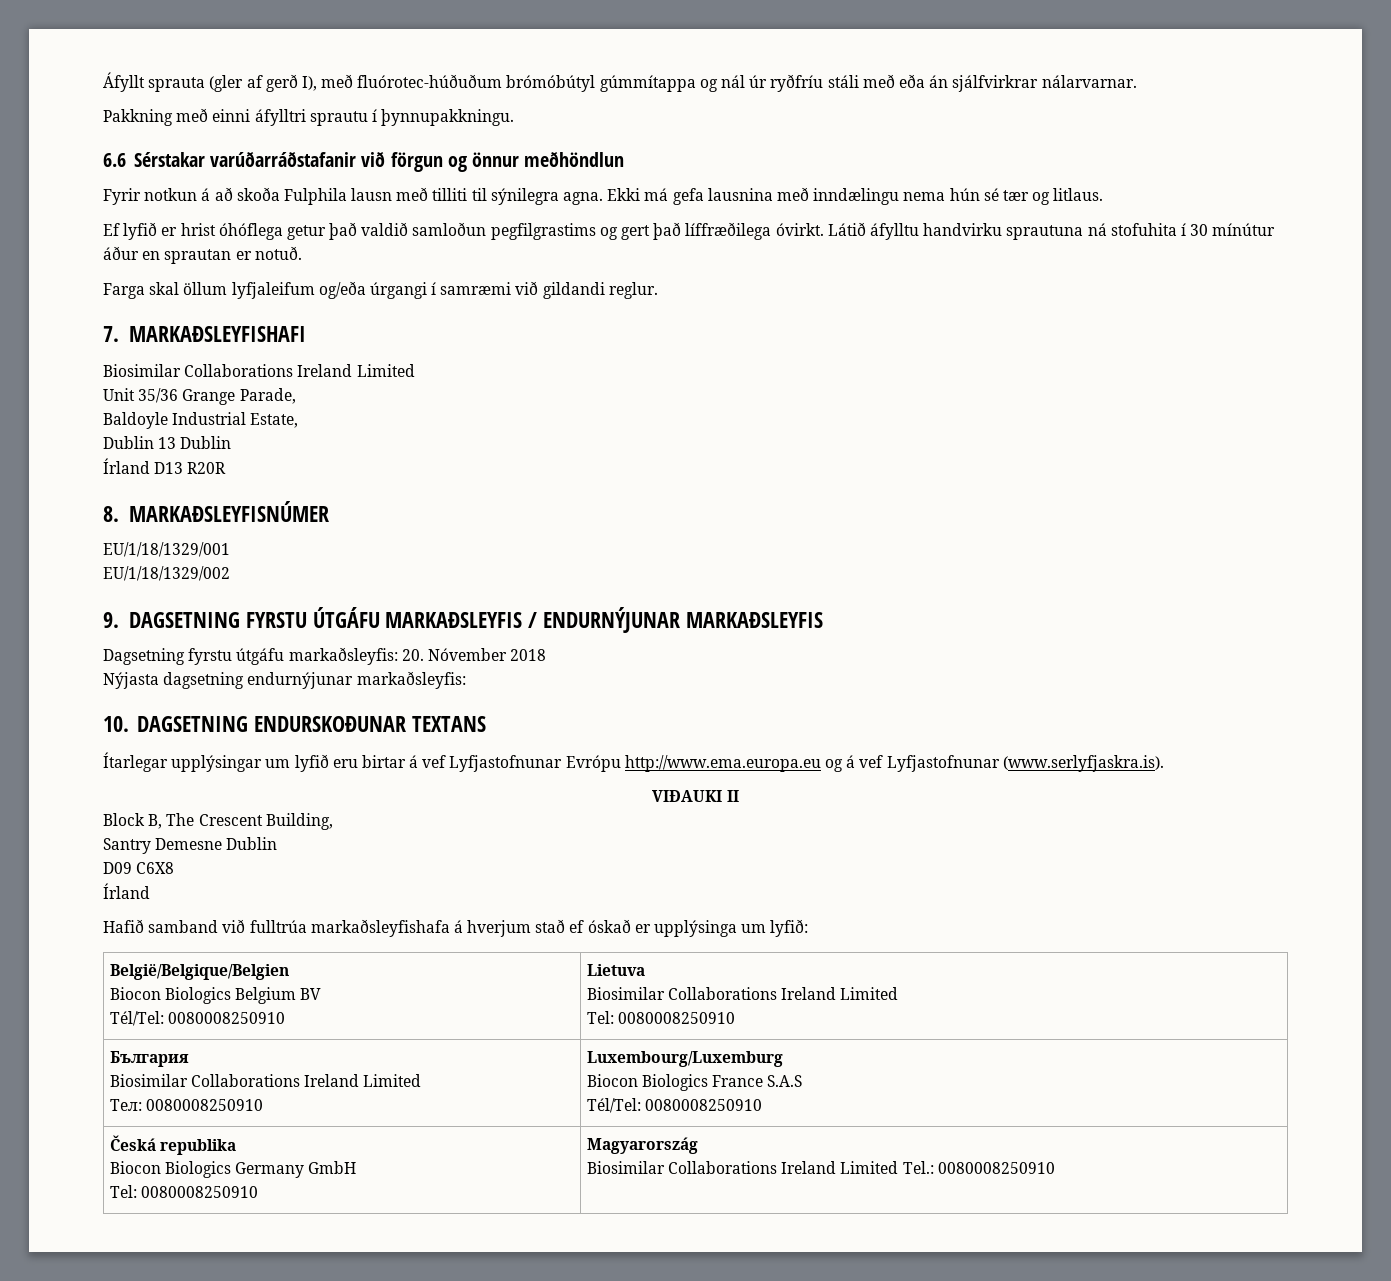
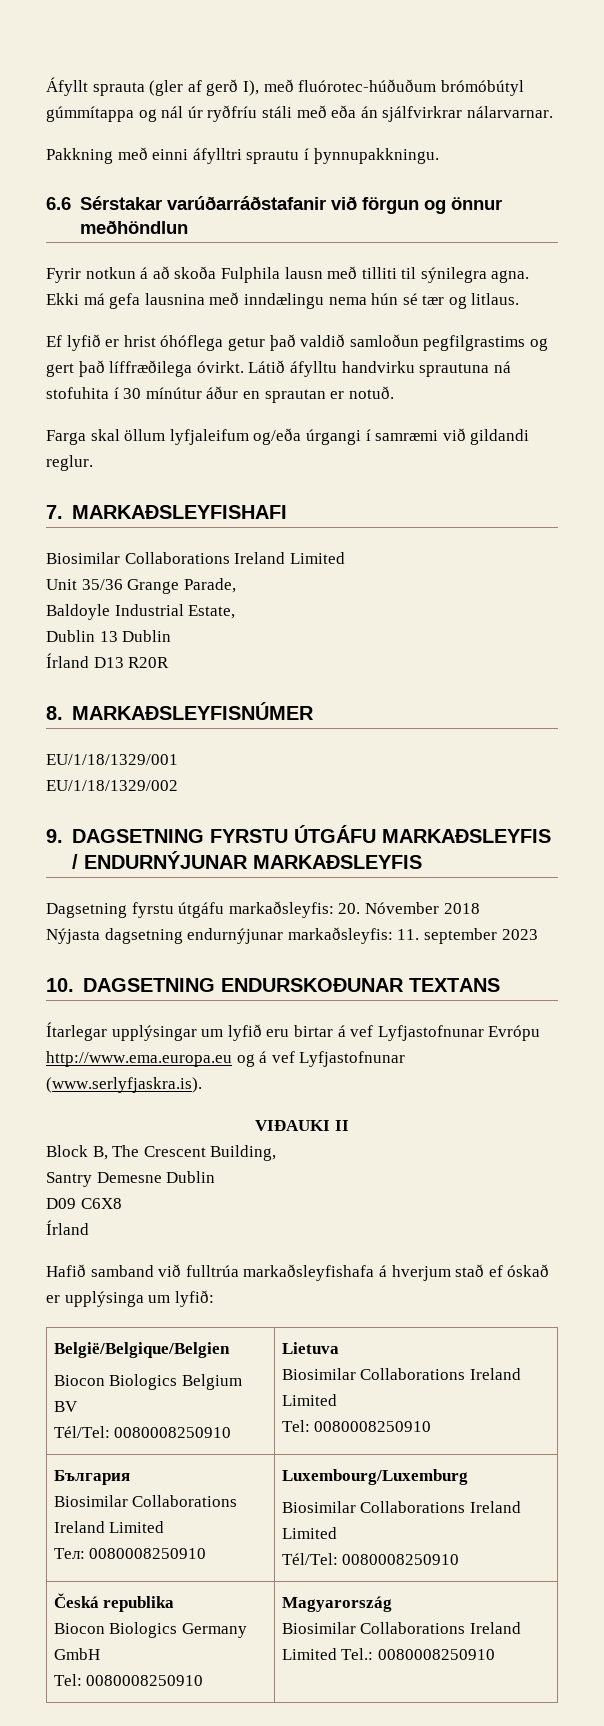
- Nýjasta dagsetning endurnýjunar markaðsleyfis:
+ Nýjasta dagsetning endurnýjunar markaðsleyfis: 11. september 2023
  България
  Biosimilar Collaborations Ireland Limited
  Тел: 0080008250910 | Luxembourg/Luxemburg
- Biocon Biologics France S.A.S
+ Biosimilar Collaborations Ireland Limited

